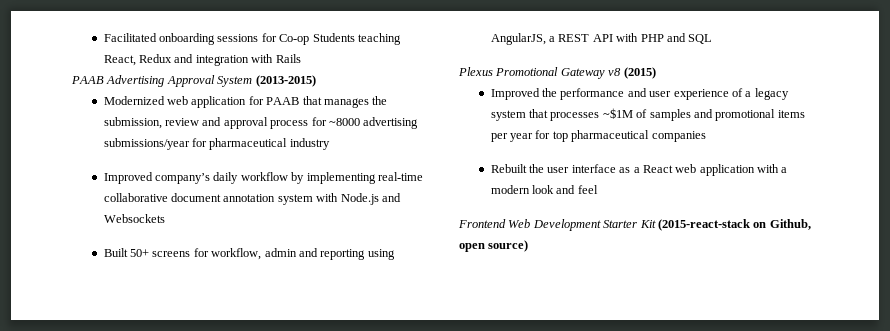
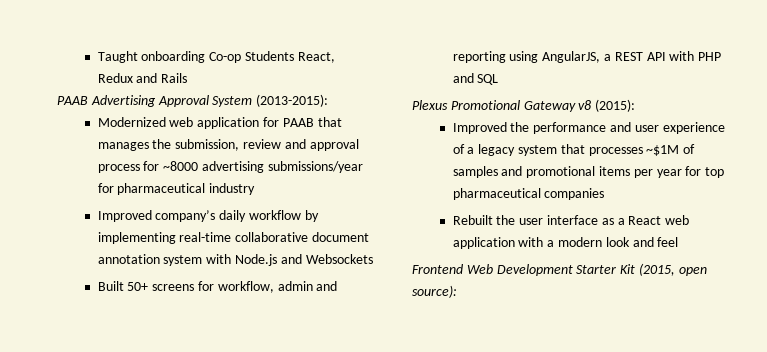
- Facilitated onboarding sessions for Co-op Students teaching React, Redux and integration with Rails
+ Taught onboarding Co-op Students React, Redux and Rails
- PAAB Advertising Approval System (2013-2015)
+ PAAB Advertising Approval System (2013-2015):
- Plexus Promotional Gateway v8 (2015)
+ Plexus Promotional Gateway v8 (2015):
- Frontend Web Development Starter Kit (2015-react-stack on Github, open source)
+ Frontend Web Development Starter Kit (2015, open source):

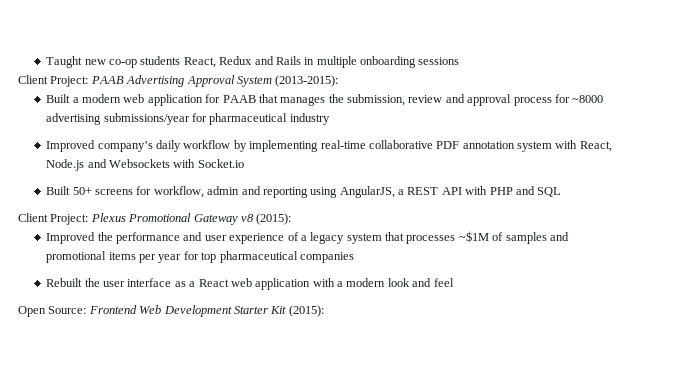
- Taught onboarding Co-op Students React, Redux and Rails
- PAAB Advertising Approval System (2013-2015):
+ Taught new co-op students React, Redux and Rails in multiple onboarding sessions
+ Client Project: PAAB Advertising Approval System (2013-2015):
- Modernized web application for PAAB that manages the submission, review and approval process for ~8000 advertising submissions/year for pharmaceutical industry
+ Built a modern web application for PAAB that manages the submission, review and approval process for ~8000 advertising submissions/year for pharmaceutical industry
- Improved company’s daily workflow by implementing real-time collaborative document annotation system with Node.js and Websockets
+ Improved company’s daily workflow by implementing real-time collaborative PDF annotation system with React, Node.js and Websockets with Socket.io
- Plexus Promotional Gateway v8 (2015):
+ Client Project: Plexus Promotional Gateway v8 (2015):
- Frontend Web Development Starter Kit (2015, open source):
+ Open Source: Frontend Web Development Starter Kit (2015):

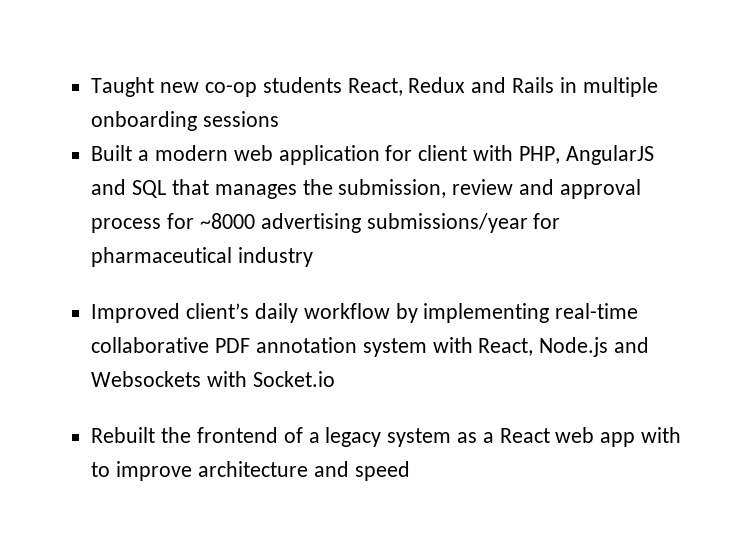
- Client Project: PAAB Advertising Approval System (2013-2015):
- Built a modern web application for PAAB that manages the submission, review and approval process for ~8000 advertising submissions/year for pharmaceutical industry
+ Built a modern web application for client with PHP, AngularJS and SQL that manages the submission, review and approval process for ~8000 advertising submissions/year for pharmaceutical industry
- Improved company’s daily workflow by implementing real-time collaborative PDF annotation system with React, Node.js and Websockets with Socket.io
+ Improved client’s daily workflow by implementing real-time collaborative PDF annotation system with React, Node.js and Websockets with Socket.io
- Built 50+ screens for workflow, admin and reporting using AngularJS, a REST API with PHP and SQL
- Client Project: Plexus Promotional Gateway v8 (2015):
- Improved the performance and user experience of a legacy system that processes ~$1M of samples and promotional items per year for top pharmaceutical companies
- Rebuilt the user interface as a React web application with a modern look and feel
- Open Source: Frontend Web Development Starter Kit (2015):
+ Rebuilt the frontend of a legacy system as a React web app with to improve architecture and speed

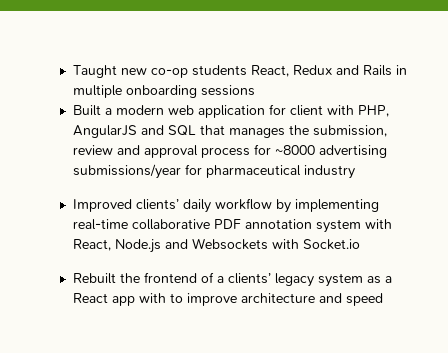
- Improved client’s daily workflow by implementing real-time collaborative PDF annotation system with React, Node.js and Websockets with Socket.io
+ Improved clients’ daily workflow by implementing real-time collaborative PDF annotation system with React, Node.js and Websockets with Socket.io
- Rebuilt the frontend of a legacy system as a React web app with to improve architecture and speed
+ Rebuilt the frontend of a clients’ legacy system as a React app with to improve architecture and speed

